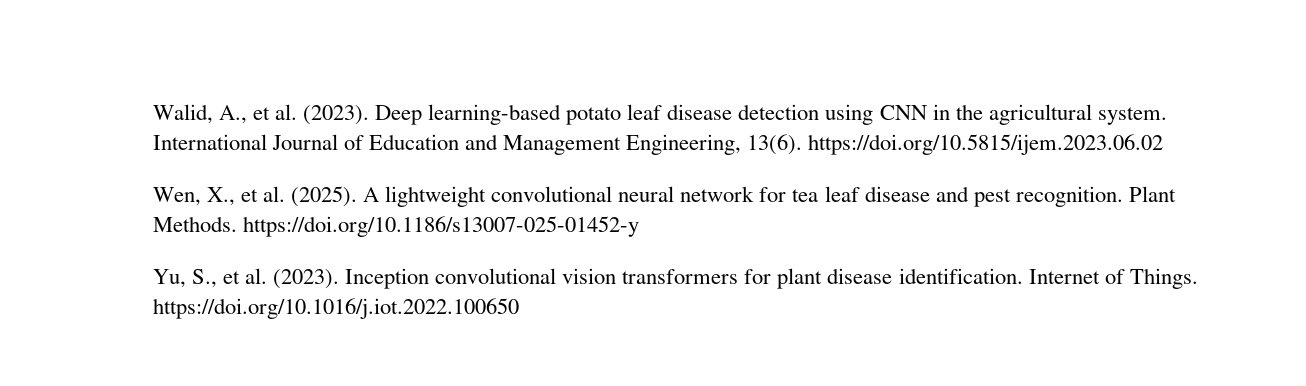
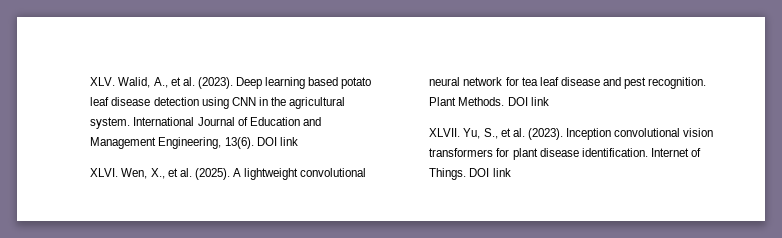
- Walid, A., et al. (2023).
+ XLV. Walid, A., et al. (2023).
- Deep learning-based potato leaf disease detection using CNN in the agricultural system.
+ Deep learning based potato leaf disease detection using CNN in the agricultural system.
- International Journal of Education and Management Engineering, 13(6). https://doi.org/10.5815/ijem.2023.06.02
- Wen, X., et al. (2025).
+ International Journal of Education and Management Engineering, 13(6). DOI link
+ XLVI. Wen, X., et al. (2025).
- Plant Methods. https://doi.org/10.1186/s13007-025-01452-y
- Yu, S., et al. (2023).
+ Plant Methods. DOI link
+ XLVII. Yu, S., et al. (2023).
- Internet of Things. https://doi.org/10.1016/j.iot.2022.100650
+ Internet of Things. DOI link

